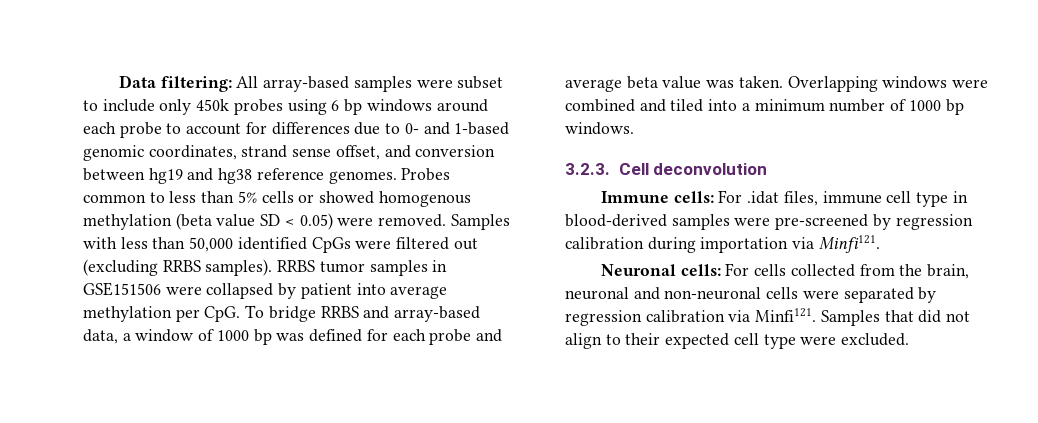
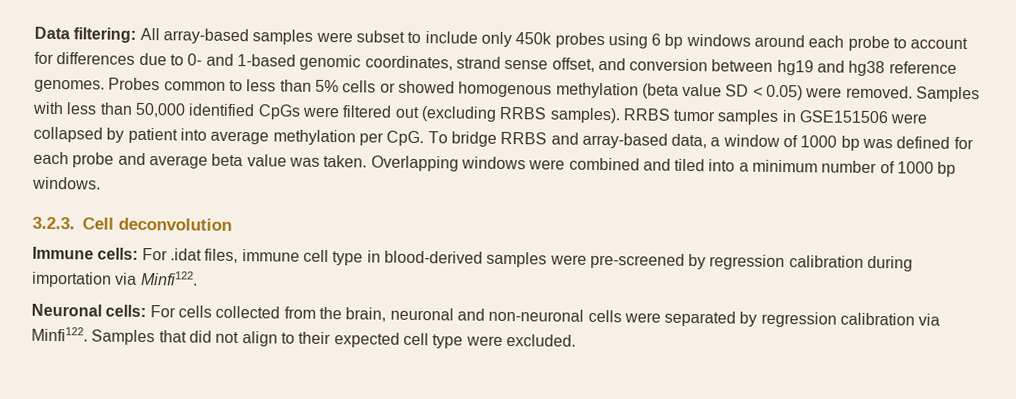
- Immune cells: For .idat files, immune cell type in blood-derived samples were pre-screened by regression calibration during importation via Minfi121.
+ Immune cells: For .idat files, immune cell type in blood-derived samples were pre-screened by regression calibration during importation via Minfi122.
- Neuronal cells: For cells collected from the brain, neuronal and non-neuronal cells were separated by regression calibration via Minfi121.
+ Neuronal cells: For cells collected from the brain, neuronal and non-neuronal cells were separated by regression calibration via Minfi122.

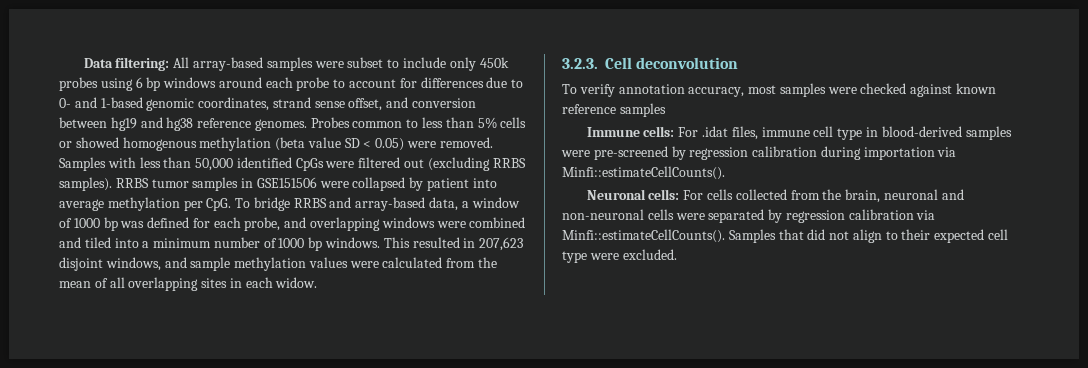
- RRBS tumor samples in GSE151506 were collapsed by patient into average methylation per CpG. To bridge RRBS and array-based data, a window of 1000 bp was defined for each probe and average beta value was taken. Overlapping windows were combined and tiled into a minimum number of 1000 bp windows.
+ RRBS tumor samples in GSE151506 were collapsed by patient into average methylation per CpG. To bridge RRBS and array-based data, a window of 1000 bp was defined for each probe, and overlapping windows were combined and tiled into a minimum number of 1000 bp windows. This resulted in 207,623 disjoint windows, and sample methylation values were calculated from the mean of all overlapping sites in each widow.
  3.2.3. Cell deconvolution
+ To verify annotation accuracy, most samples were checked against known reference samples
- Immune cells: For .idat files, immune cell type in blood-derived samples were pre-screened by regression calibration during importation via Minfi122.
+ Immune cells: For .idat files, immune cell type in blood-derived samples were pre-screened by regression calibration during importation via Minfi::estimateCellCounts().
- Neuronal cells: For cells collected from the brain, neuronal and non-neuronal cells were separated by regression calibration via Minfi122.
+ Neuronal cells: For cells collected from the brain, neuronal and non-neuronal cells were separated by regression calibration via Minfi::estimateCellCounts().

